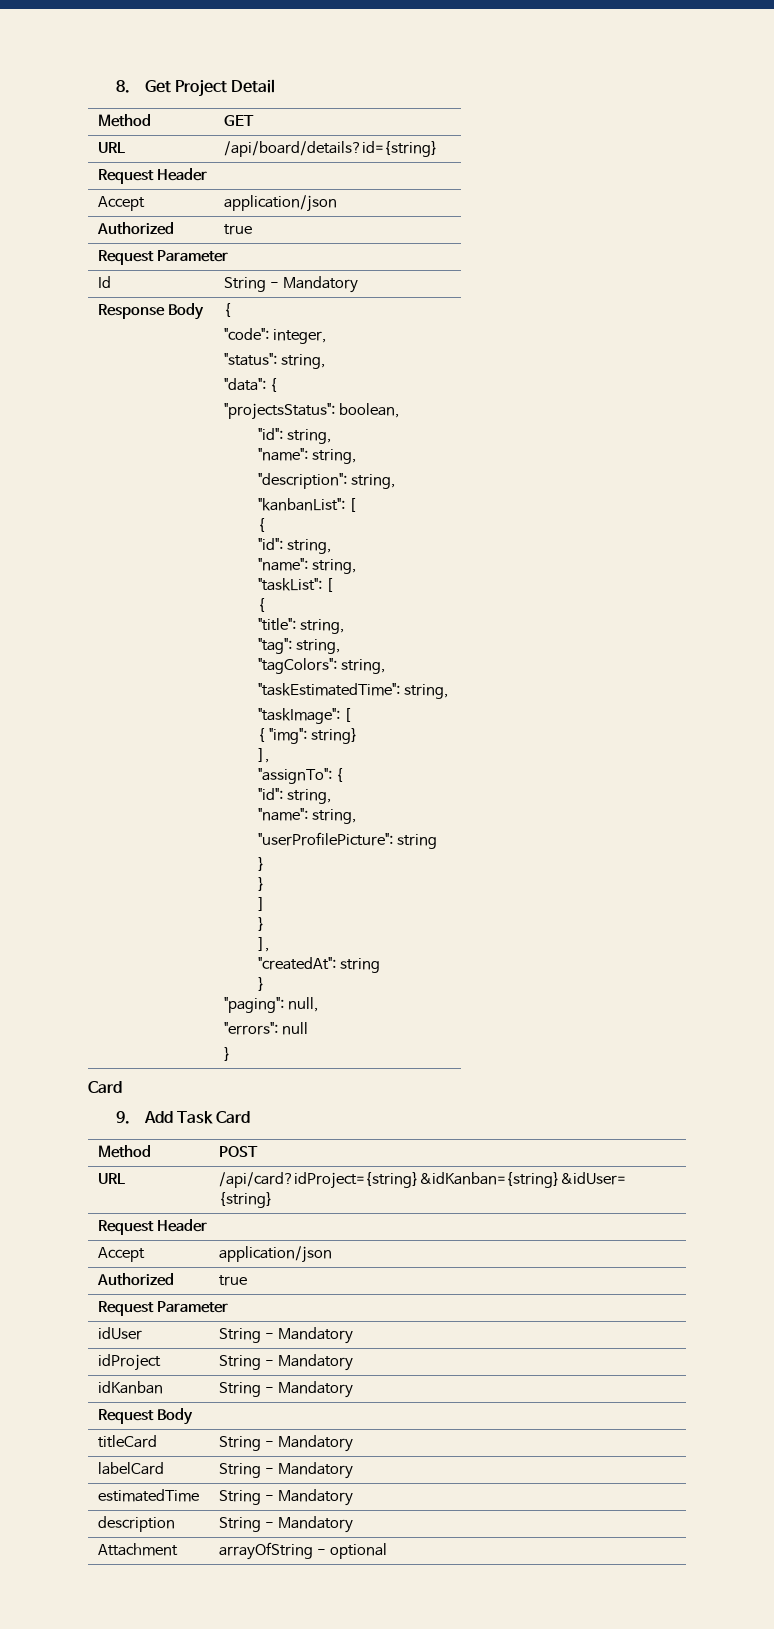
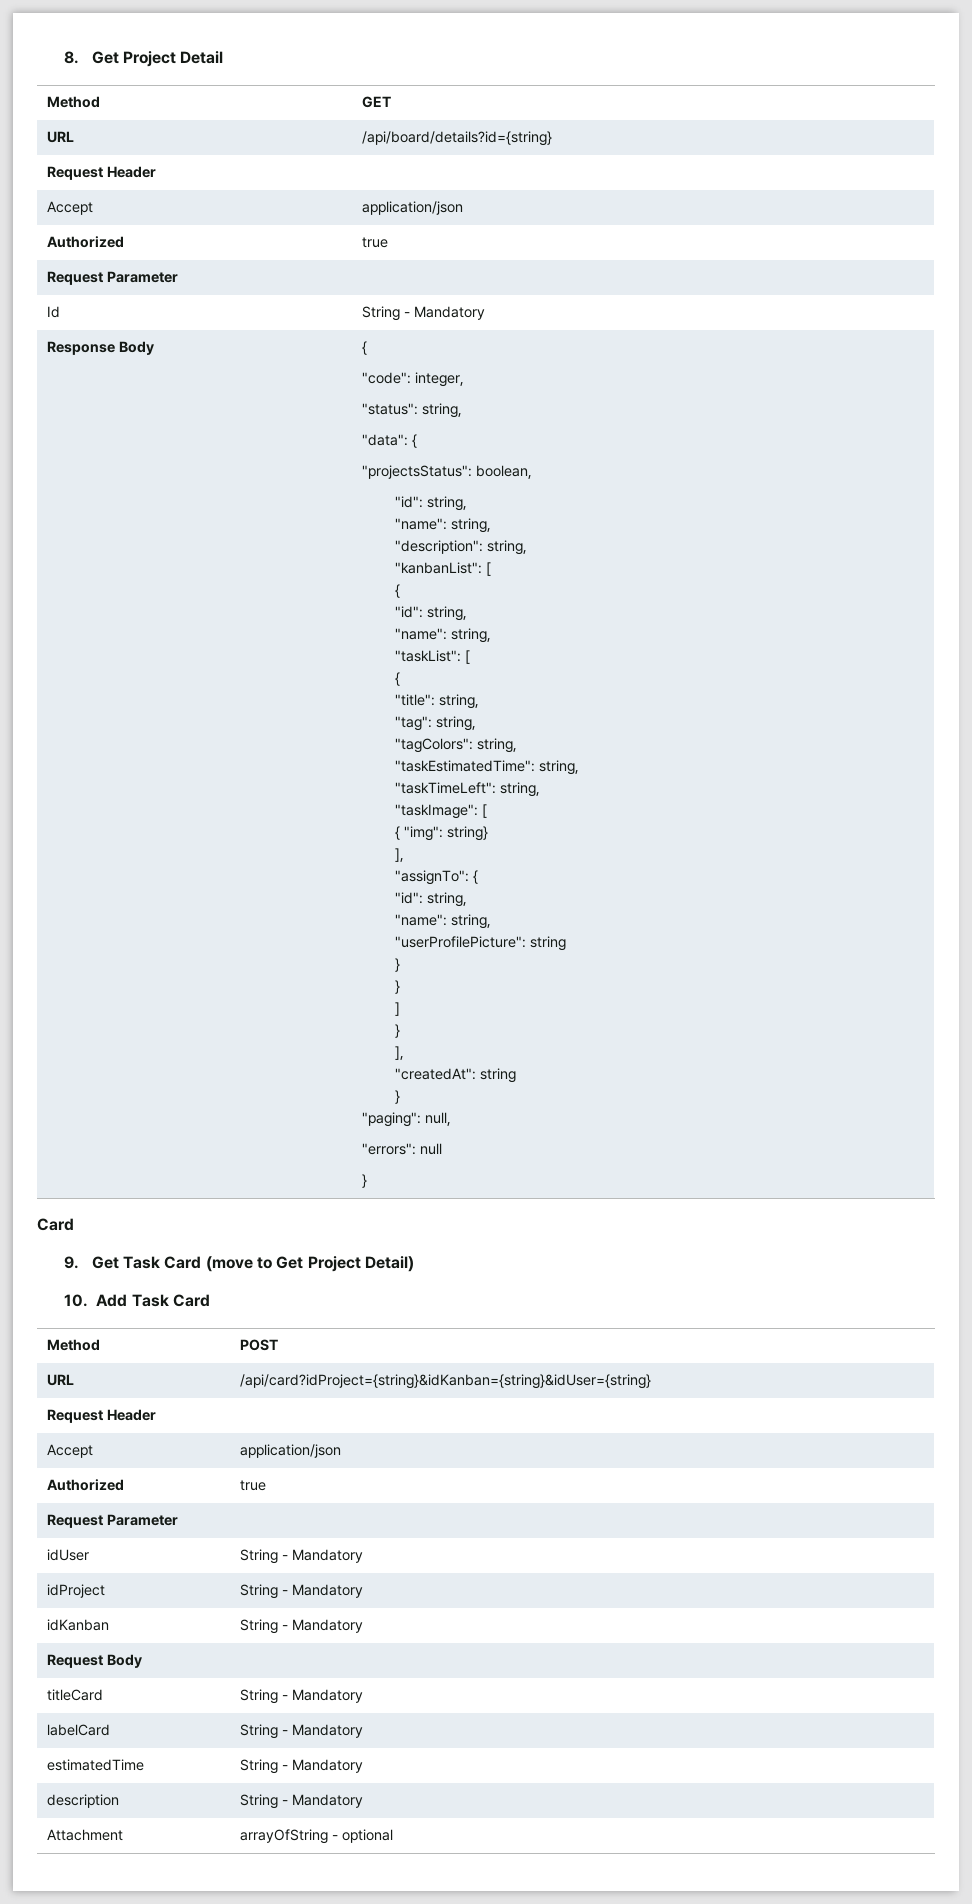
+ "taskTimeLeft": string,
- 9. Add Task Card
+ 9. Get Task Card (move to Get Project Detail)
+ 10. Add Task Card

